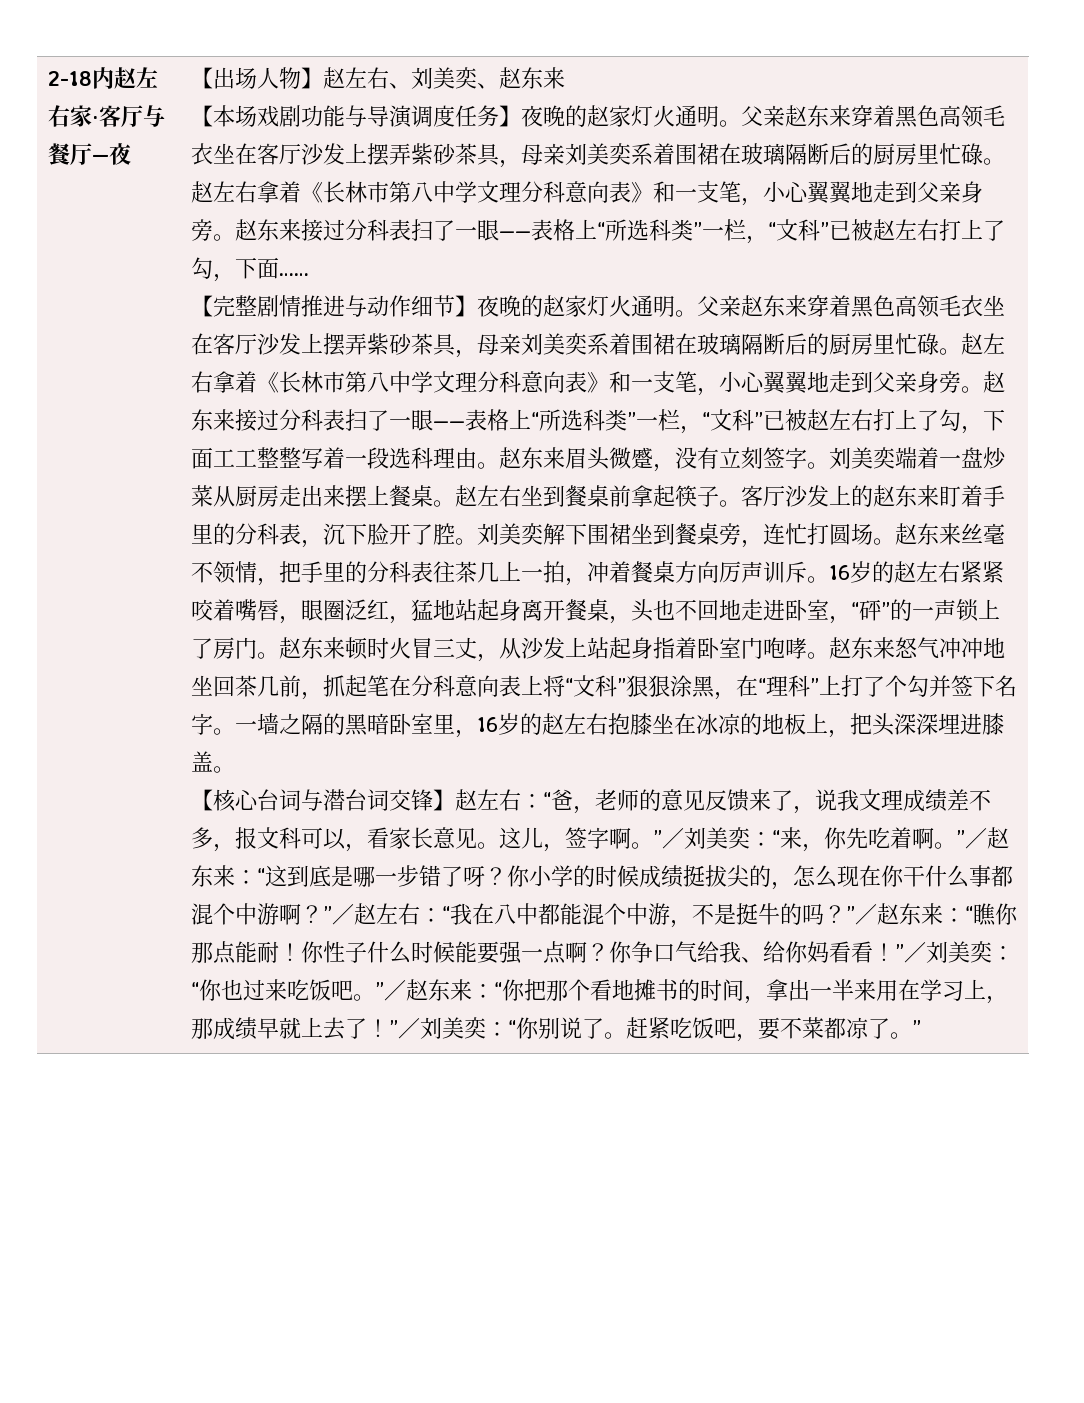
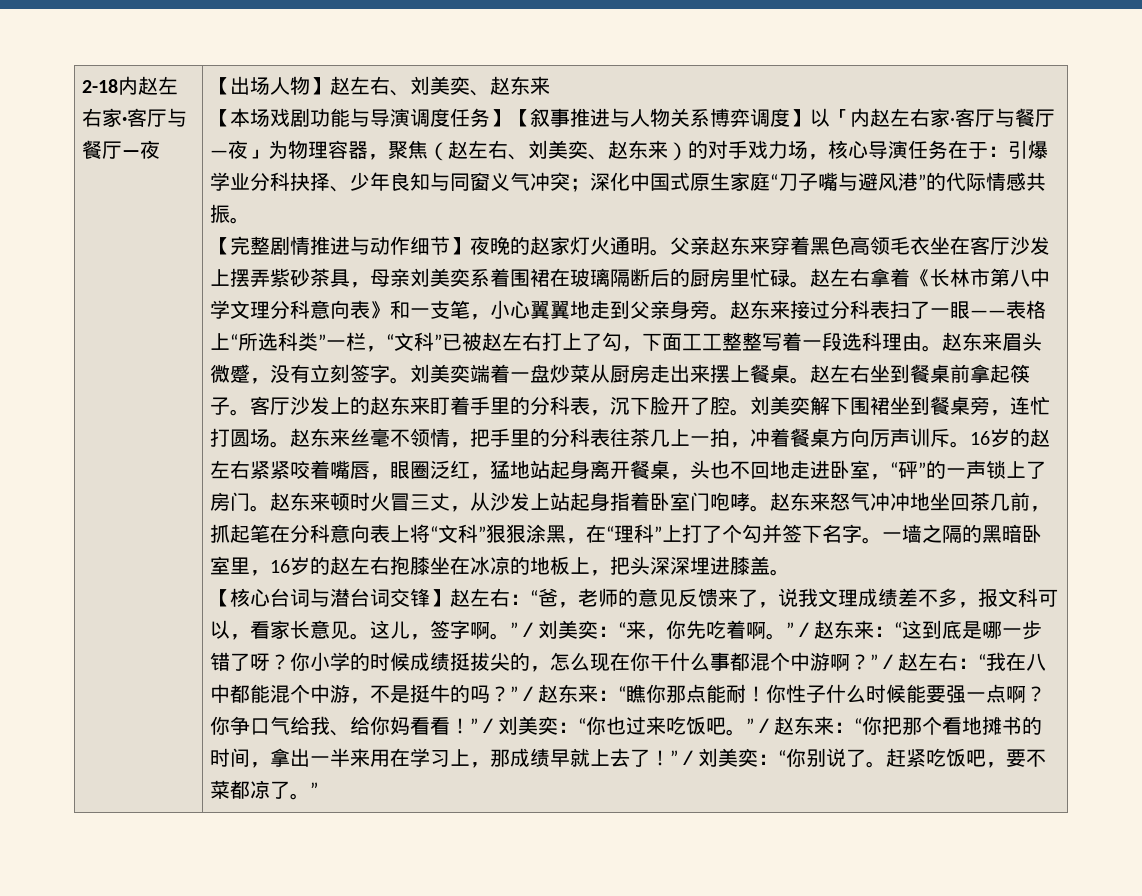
- 【本场戏剧功能与导演调度任务】夜晚的赵家灯火通明。父亲赵东来穿着黑色高领毛衣坐在客厅沙发上摆弄紫砂茶具，母亲刘美奕系着围裙在玻璃隔断后的厨房里忙碌。赵左右拿着《长林市第八中学文理分科意向表》和一支笔，小心翼翼地走到父亲身旁。赵东来接过分科表扫了一眼——表格上“所选科类”一栏，“文科”已被赵左右打上了勾，下面……
+ 【本场戏剧功能与导演调度任务】【叙事推进与人物关系博弈调度】以「内赵左右家·客厅与餐厅—夜」为物理容器，聚焦（赵左右、刘美奕、赵东来）的对手戏力场，核心导演任务在于：引爆学业分科抉择、少年良知与同窗义气冲突；深化中国式原生家庭“刀子嘴与避风港”的代际情感共振。

